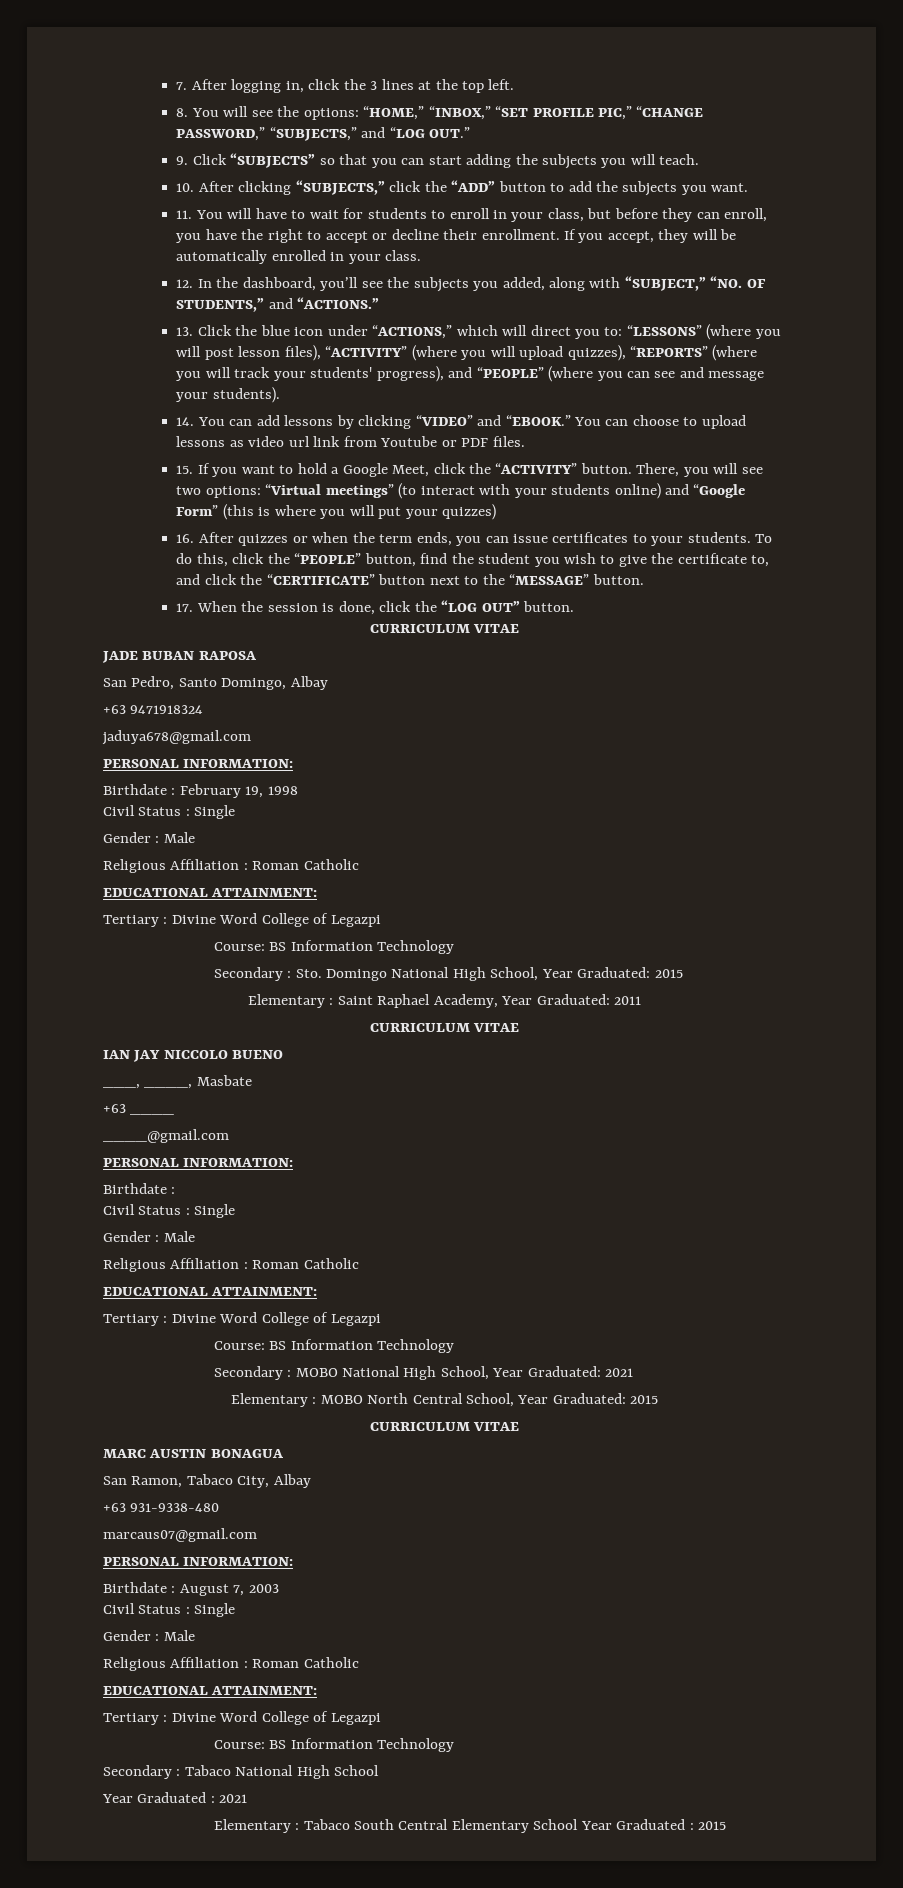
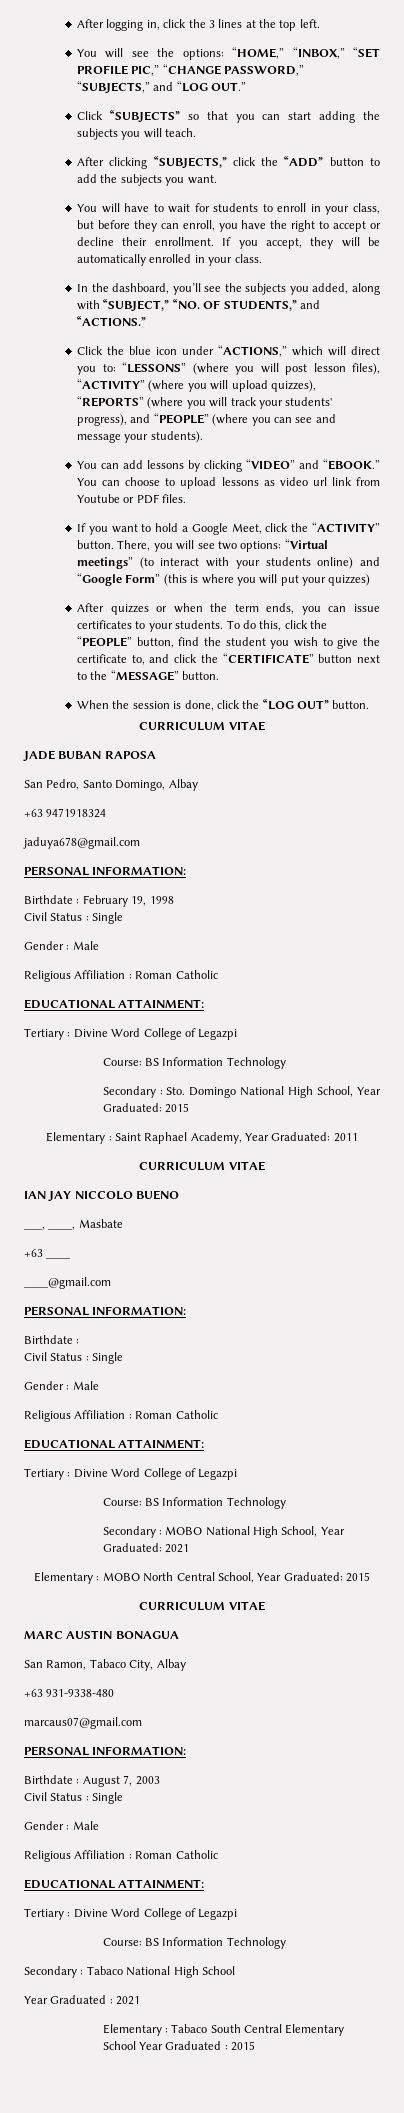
- 7. After logging in, click the 3 lines at the top left.
+ After logging in, click the 3 lines at the top left.
- 8. You will see the options: “HOME,” “INBOX,” “SET PROFILE PIC,” “CHANGE PASSWORD,” “SUBJECTS,” and “LOG OUT.”
+ You will see the options: “HOME,” “INBOX,” “SET PROFILE PIC,” “CHANGE PASSWORD,” “SUBJECTS,” and “LOG OUT.”
- 9. Click “SUBJECTS” so that you can start adding the subjects you will teach.
+ Click “SUBJECTS” so that you can start adding the subjects you will teach.
- 10. After clicking “SUBJECTS,” click the “ADD” button to add the subjects you want.
+ After clicking “SUBJECTS,” click the “ADD” button to add the subjects you want.
- 11. You will have to wait for students to enroll in your class, but before they can enroll, you have the right to accept or decline their enrollment.
+ You will have to wait for students to enroll in your class, but before they can enroll, you have the right to accept or decline their enrollment.
- 12. In the dashboard, you’ll see the subjects you added, along with “SUBJECT,” “NO. OF STUDENTS,” and “ACTIONS.”
+ In the dashboard, you’ll see the subjects you added, along with “SUBJECT,” “NO. OF STUDENTS,” and “ACTIONS.”
- 13. Click the blue icon under “ACTIONS,” which will direct you to: “LESSONS” (where you will post lesson files), “ACTIVITY” (where you will upload quizzes), “REPORTS” (where you will track your students' progress), and “PEOPLE” (where you can see and message your students).
+ Click the blue icon under “ACTIONS,” which will direct you to: “LESSONS” (where you will post lesson files), “ACTIVITY” (where you will upload quizzes), “REPORTS” (where you will track your students' progress), and “PEOPLE” (where you can see and message your students).
- 14. You can add lessons by clicking “VIDEO” and “EBOOK.”
+ You can add lessons by clicking “VIDEO” and “EBOOK.”
- 15. If you want to hold a Google Meet, click the “ACTIVITY” button.
+ If you want to hold a Google Meet, click the “ACTIVITY” button.
- 16. After quizzes or when the term ends, you can issue certificates to your students.
+ After quizzes or when the term ends, you can issue certificates to your students.
- 17. When the session is done, click the “LOG OUT” button.
+ When the session is done, click the “LOG OUT” button.

